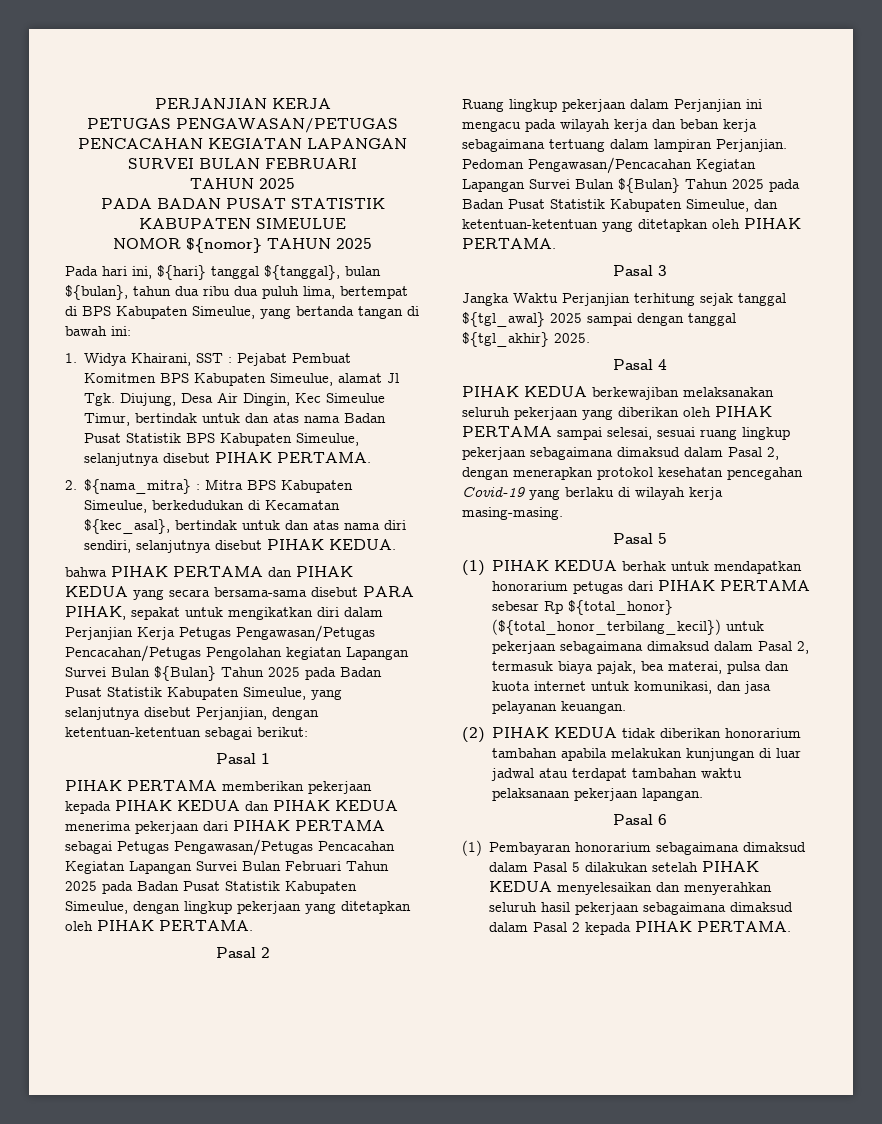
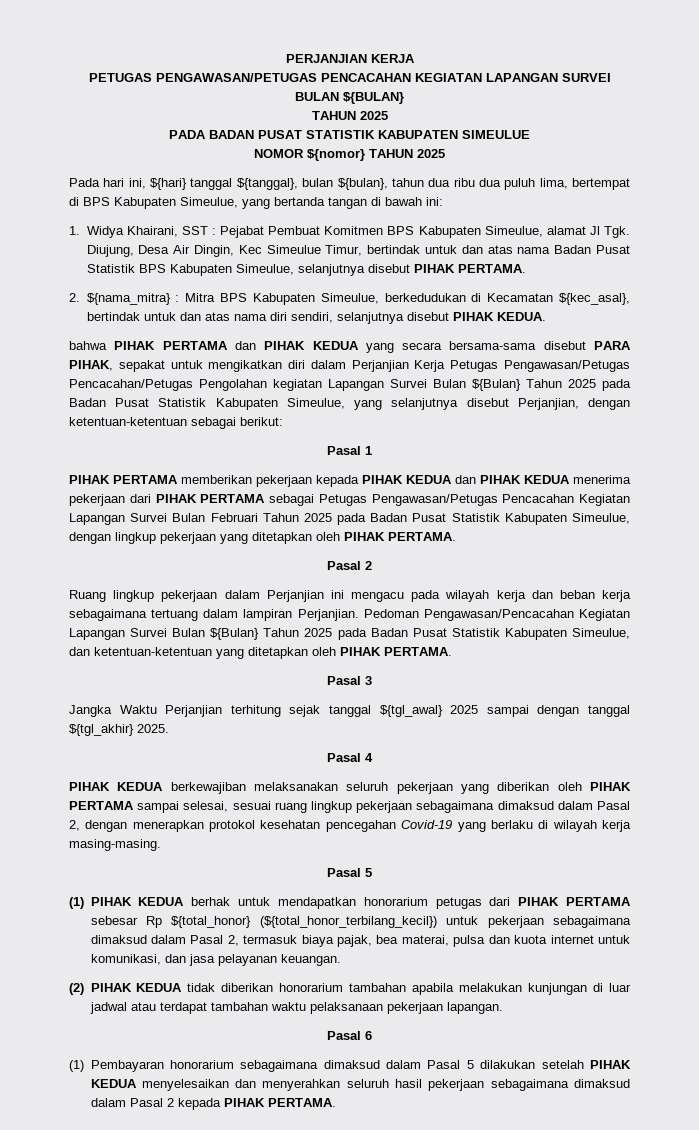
- PETUGAS PENGAWASAN/PETUGAS PENCACAHAN KEGIATAN LAPANGAN SURVEI BULAN FEBRUARI
+ PETUGAS PENGAWASAN/PETUGAS PENCACAHAN KEGIATAN LAPANGAN SURVEI BULAN ${BULAN}

